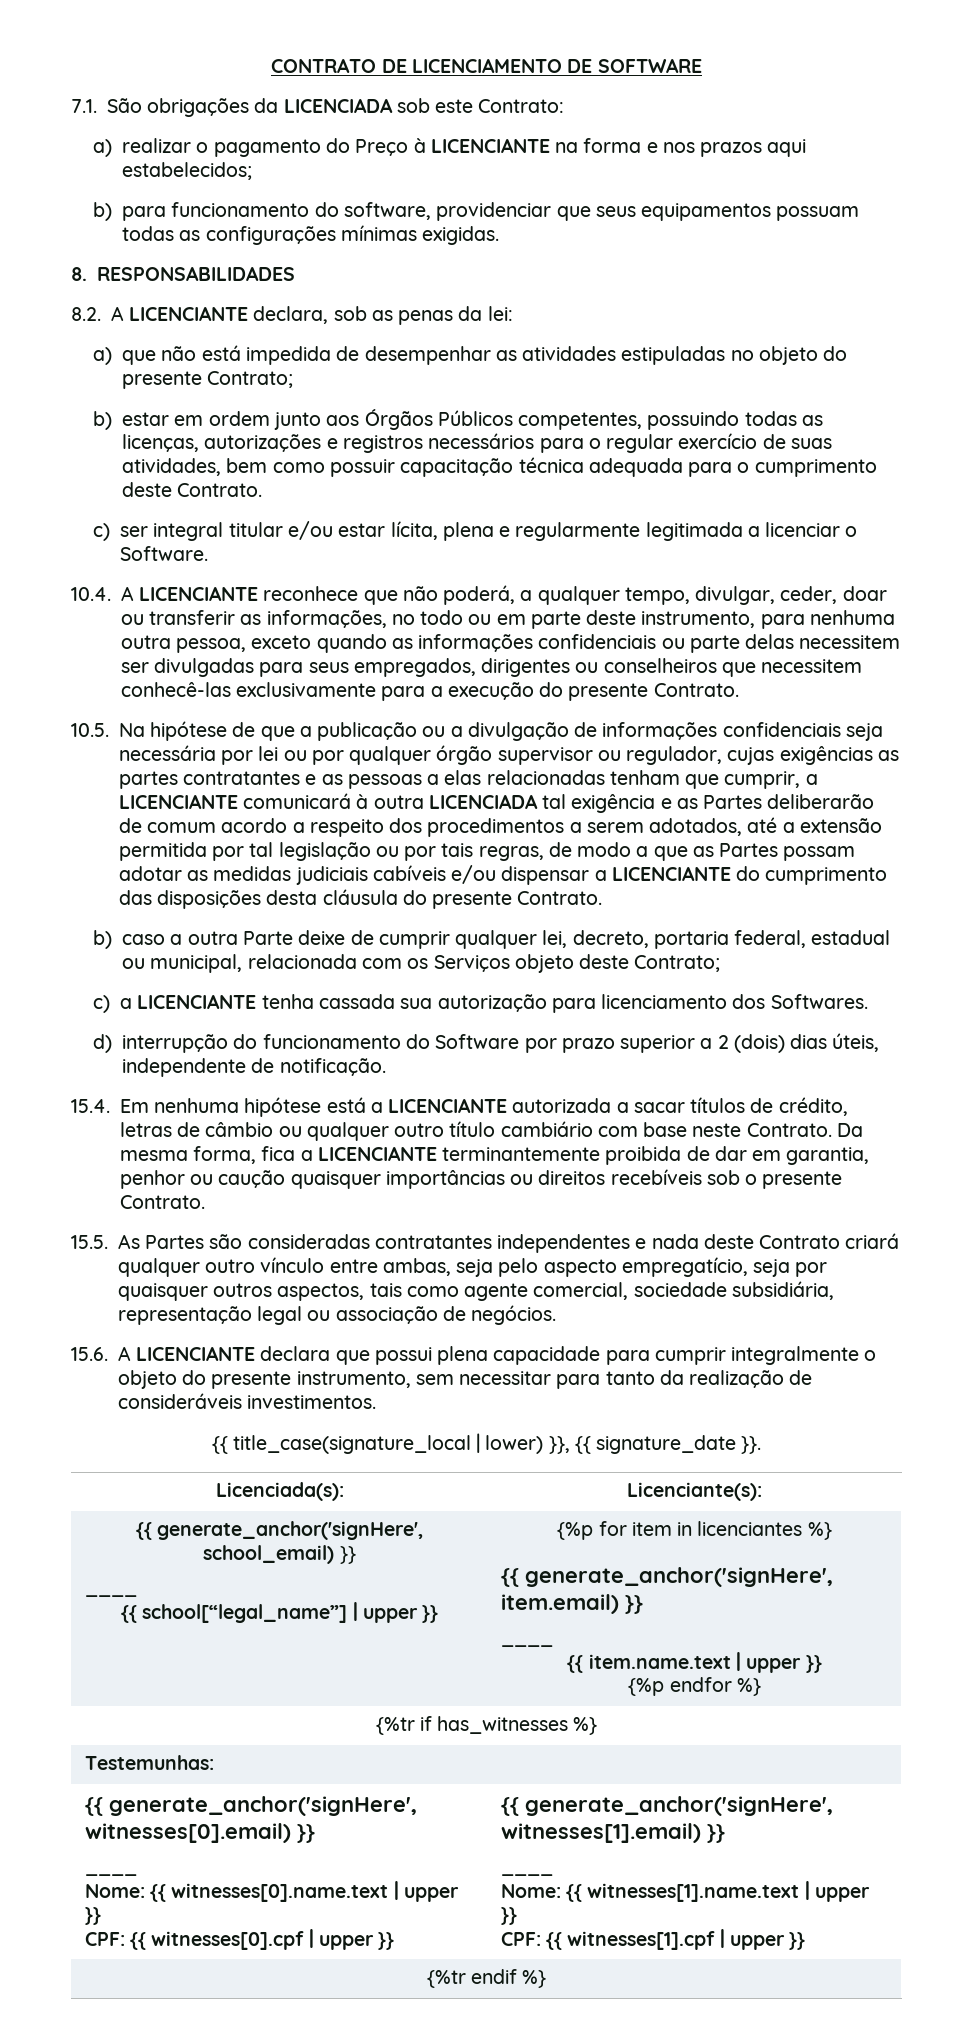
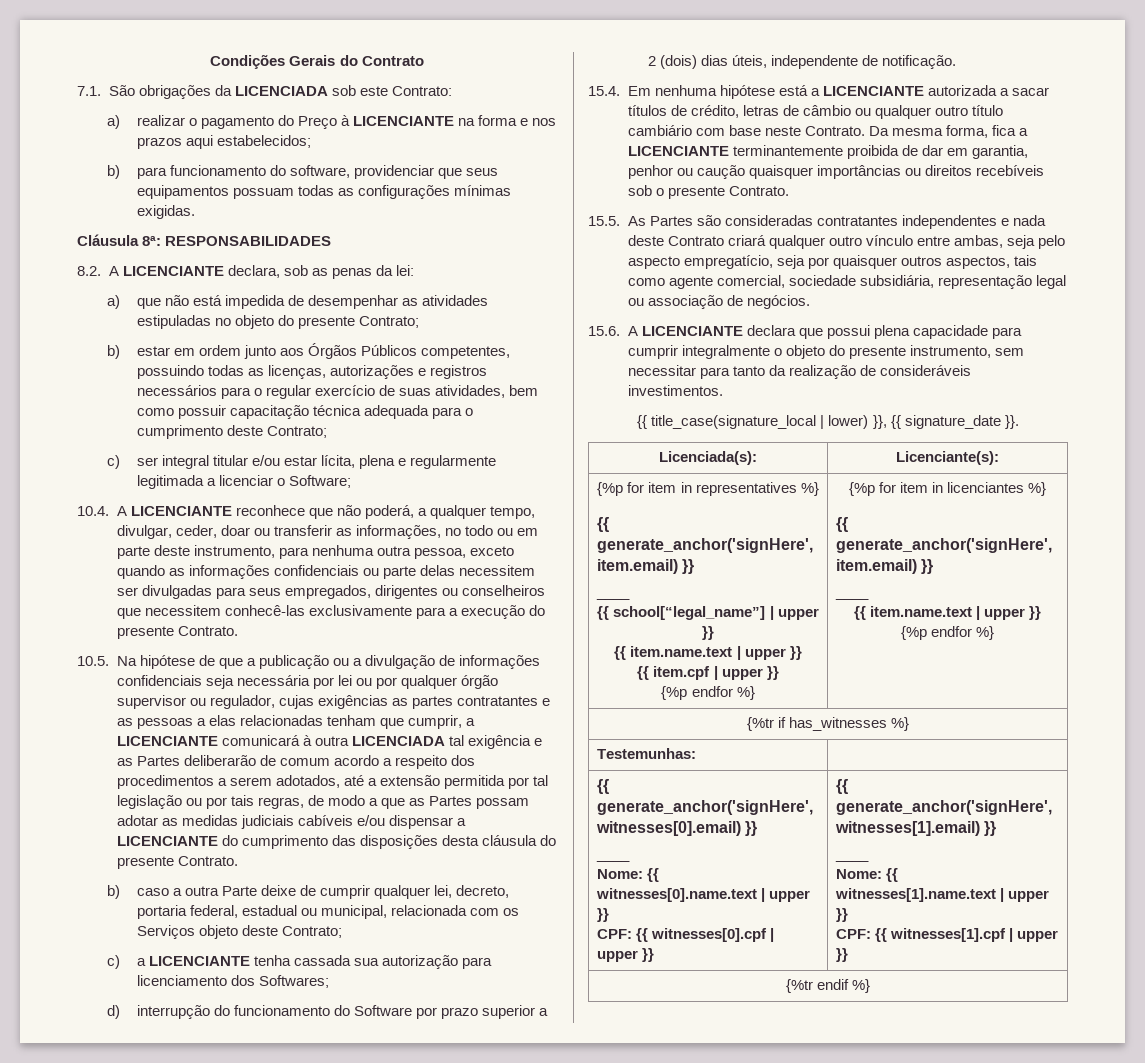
- CONTRATO DE LICENCIAMENTO DE SOFTWARE
+ Condições Gerais do Contrato
- 8. RESPONSABILIDADES
+ Cláusula 8ª: RESPONSABILIDADES
- b) estar em ordem junto aos Órgãos Públicos competentes, possuindo todas as licenças, autorizações e registros necessários para o regular exercício de suas atividades, bem como possuir capacitação técnica adequada para o cumprimento deste Contrato.
+ b) estar em ordem junto aos Órgãos Públicos competentes, possuindo todas as licenças, autorizações e registros necessários para o regular exercício de suas atividades, bem como possuir capacitação técnica adequada para o cumprimento deste Contrato;
- c) ser integral titular e/ou estar lícita, plena e regularmente legitimada a licenciar o Software.
+ c) ser integral titular e/ou estar lícita, plena e regularmente legitimada a licenciar o Software;
- c) a LICENCIANTE tenha cassada sua autorização para licenciamento dos Softwares.
+ c) a LICENCIANTE tenha cassada sua autorização para licenciamento dos Softwares;
- {{ generate_anchor('signHere', school_email) }}
+ {%p for item in representatives %}
+ {{ generate_anchor('signHere', item.email) }}
  {{ school[“legal_name”] | upper }}
+ {{ item.name.text | upper }}
+ {{ item.cpf | upper }}
+ {%p endfor %}

